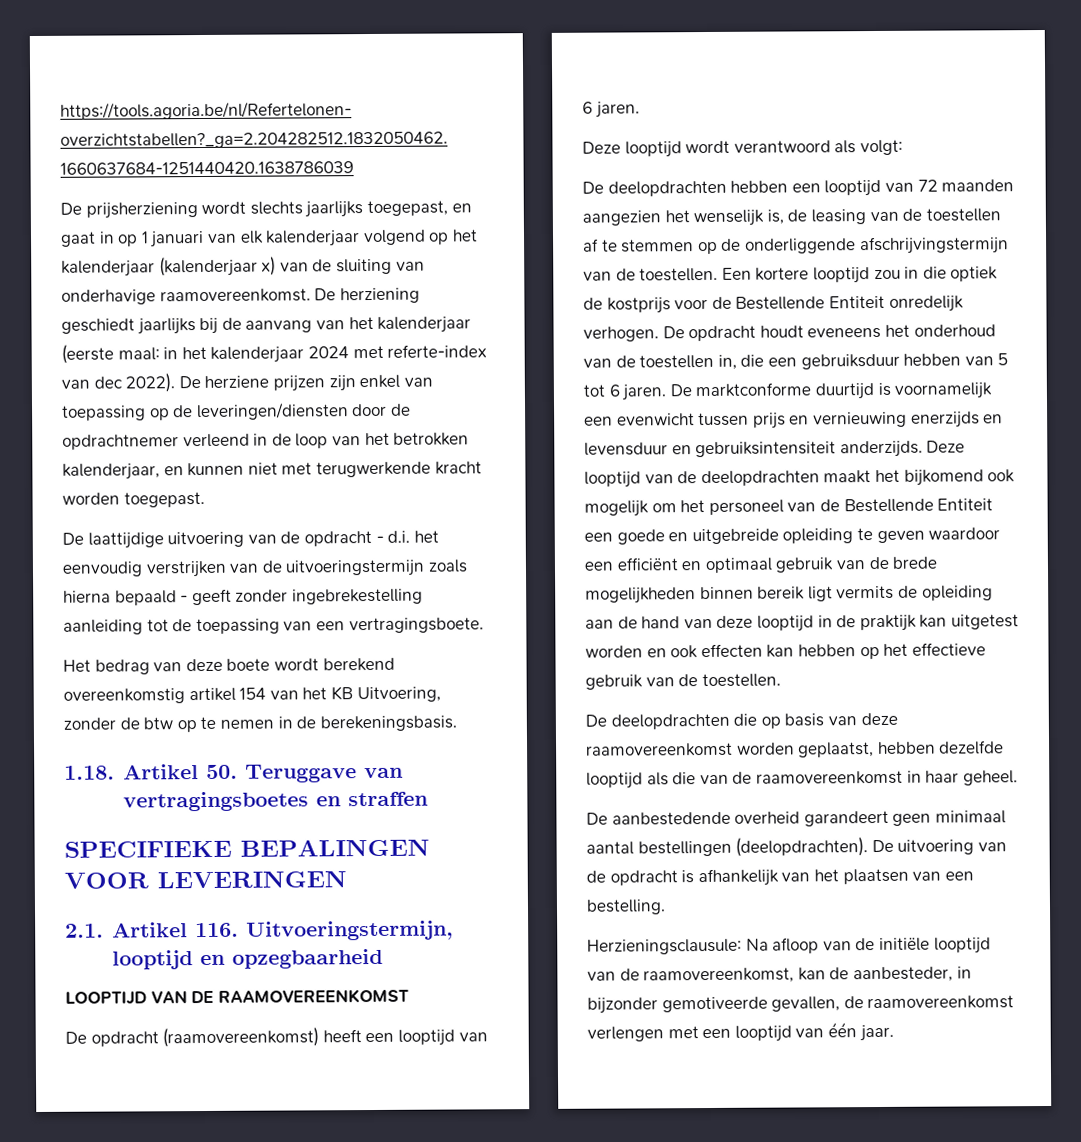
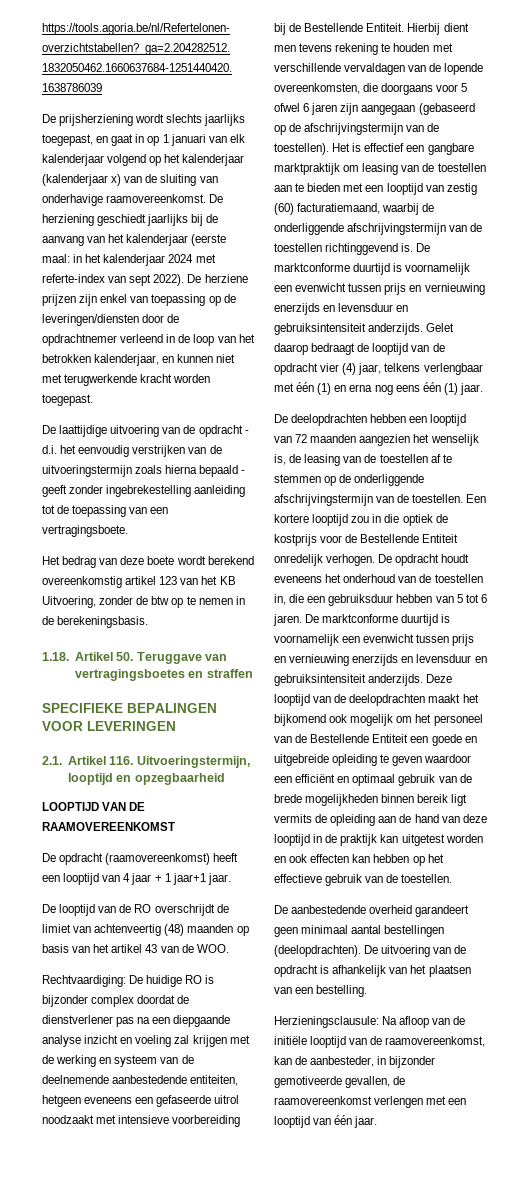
- De herziening geschiedt jaarlijks bij de aanvang van het kalenderjaar (eerste maal: in het kalenderjaar 2024 met referte-index van dec 2022).
+ De herziening geschiedt jaarlijks bij de aanvang van het kalenderjaar (eerste maal: in het kalenderjaar 2024 met referte-index van sept 2022).
- Het bedrag van deze boete wordt berekend overeenkomstig artikel 154 van het KB Uitvoering, zonder de btw op te nemen in de berekeningsbasis.
+ Het bedrag van deze boete wordt berekend overeenkomstig artikel 123 van het KB Uitvoering, zonder de btw op te nemen in de berekeningsbasis.
- De opdracht (raamovereenkomst) heeft een looptijd van 6 jaren.
- Deze looptijd wordt verantwoord als volgt:
+ De opdracht (raamovereenkomst) heeft een looptijd van 4 jaar + 1 jaar+1 jaar.
+ De looptijd van de RO overschrijdt de limiet van achtenveertig (48) maanden op basis van het artikel 43 van de WOO.
+ Rechtvaardiging: De huidige RO is bijzonder complex doordat de dienstverlener pas na een diepgaande analyse inzicht en voeling zal krijgen met de werking en systeem van de deelnemende aanbestedende entiteiten, hetgeen eveneens een gefaseerde uitrol noodzaakt met intensieve voorbereiding bij de Bestellende Entiteit. Hierbij dient men tevens rekening te houden met verschillende vervaldagen van de lopende overeenkomsten, die doorgaans voor 5 ofwel 6 jaren zijn aangegaan (gebaseerd op de afschrijvingstermijn van de toestellen). Het is effectief een gangbare marktpraktijk om leasing van de toestellen aan te bieden met een looptijd van zestig (60) facturatiemaand, waarbij de onderliggende afschrijvingstermijn van de toestellen richtinggevend is. De marktconforme duurtijd is voornamelijk een evenwicht tussen prijs en vernieuwing enerzijds en levensduur en gebruiksintensiteit anderzijds. Gelet daarop bedraagt de looptijd van de opdracht vier (4) jaar, telkens verlengbaar met één (1) en erna nog eens één (1) jaar.
- De deelopdrachten die op basis van deze raamovereenkomst worden geplaatst, hebben dezelfde looptijd als die van de raamovereenkomst in haar geheel.

